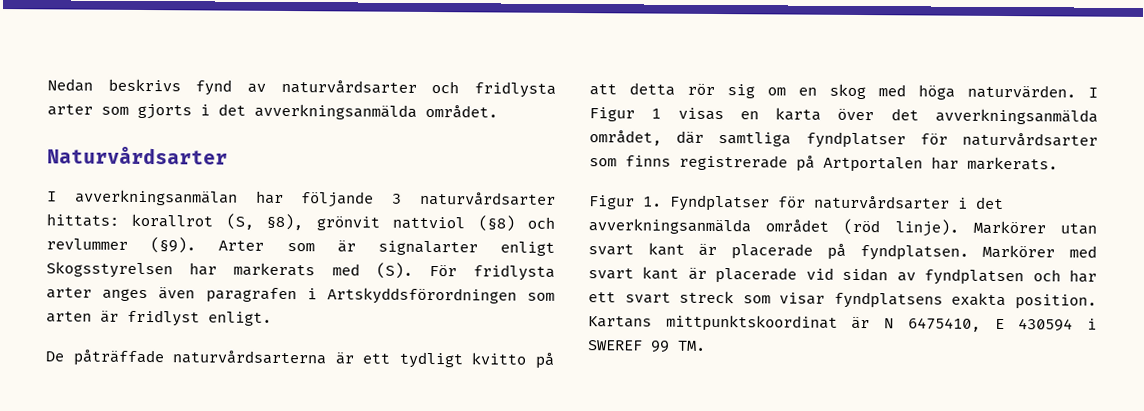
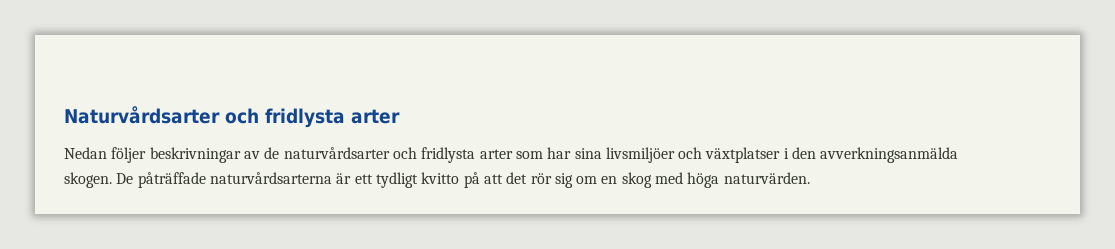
- Nedan beskrivs fynd av naturvårdsarter och fridlysta arter som gjorts i det avverkningsanmälda området.
- Naturvårdsarter
- I avverkningsanmälan har följande 3 naturvårdsarter hittats: korallrot (S, §8), grönvit nattviol (§8) och revlummer (§9). Arter som är signalarter enligt Skogsstyrelsen har markerats med (S). För fridlysta arter anges även paragrafen i Artskyddsförordningen som arten är fridlyst enligt.
- De påträffade naturvårdsarterna är ett tydligt kvitto på att detta rör sig om en skog med höga naturvärden. I Figur 1 visas en karta över det avverkningsanmälda området, där samtliga fyndplatser för naturvårdsarter som finns registrerade på Artportalen har markerats.
- Figur 1. Fyndplatser för naturvårdsarter i det avverkningsanmälda området (röd linje). Markörer utan svart kant är placerade på fyndplatsen. Markörer med svart kant är placerade vid sidan av fyndplatsen och har ett svart streck som visar fyndplatsens exakta position. Kartans mittpunktskoordinat är N 6475410, E 430594 i SWEREF 99 TM.
+ Naturvårdsarter och fridlysta arter
+ Nedan följer beskrivningar av de naturvårdsarter och fridlysta arter som har sina livsmiljöer och växtplatser i den avverkningsanmälda skogen. De påträffade naturvårdsarterna är ett tydligt kvitto på att det rör sig om en skog med höga naturvärden.

